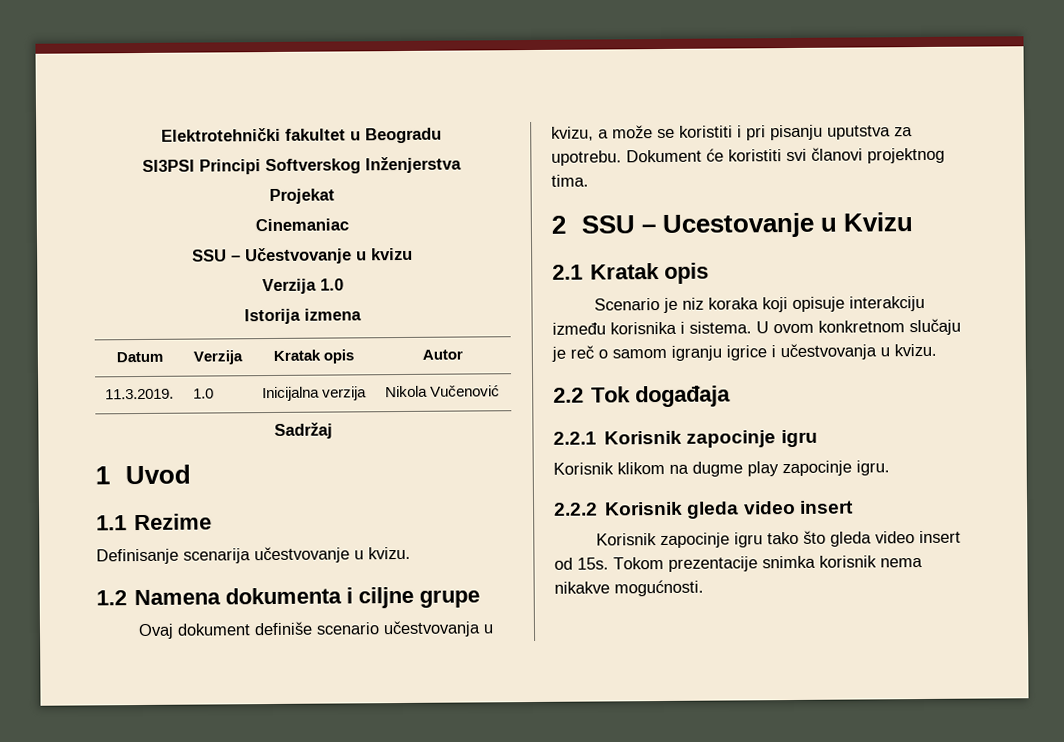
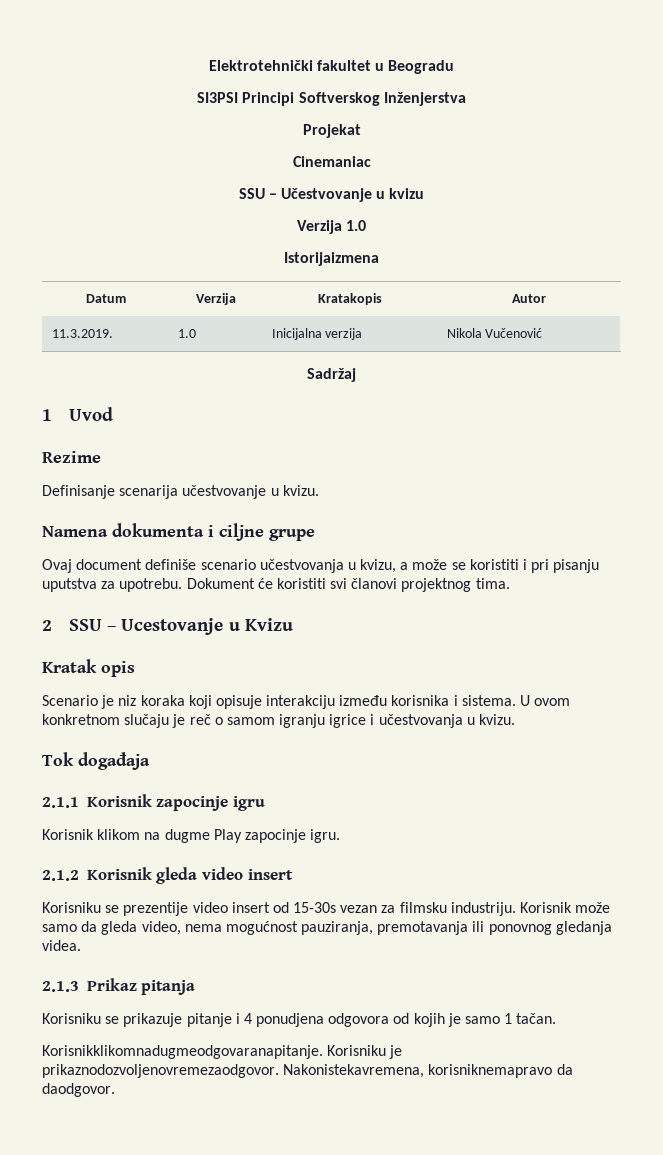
- Istorija izmena
+ Istorijaizmena
- Datum | Verzija | Kratak opis | Autor
+ Datum | Verzija | Kratakopis | Autor
- 1.1 Rezime
+ Rezime
- 1.2 Namena dokumenta i ciljne grupe
+ Namena dokumenta i ciljne grupe
- Ovaj dokument definiše scenario učestvovanja u kvizu, a može se koristiti i pri pisanju uputstva za upotrebu.
+ Ovaj document definiše scenario učestvovanja u kvizu, a može se koristiti i pri pisanju uputstva za upotrebu.
- 2.1 Kratak opis
+ Kratak opis
- 2.2 Tok događaja
+ Tok događaja
- 2.2.1 Korisnik zapocinje igru
+ 2.1.1 Korisnik zapocinje igru
- Korisnik klikom na dugme play zapocinje igru.
+ Korisnik klikom na dugme Play zapocinje igru.
- 2.2.2 Korisnik gleda video insert
+ 2.1.2 Korisnik gleda video insert
- Korisnik zapocinje igru tako što gleda video insert od 15s. Tokom prezentacije snimka korisnik nema nikakve mogućnosti.
+ Korisniku se prezentije video insert od 15-30s vezan za filmsku industriju. Korisnik može samo da gleda video, nema mogućnost pauziranja, premotavanja ili ponovnog gledanja videa.
+ 2.1.3 Prikaz pitanja
+ Korisniku se prikazuje pitanje i 4 ponudjena odgovora od kojih je samo 1 tačan.
+ Korisnikklikomnadugmeodgovaranapitanje. Korisniku je prikaznodozvoljenovremezaodgovor. Nakonistekavremena, korisniknemapravo da daodgovor.

